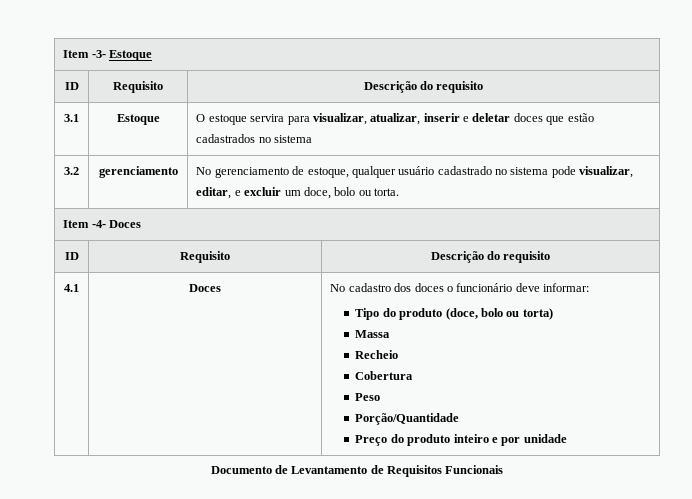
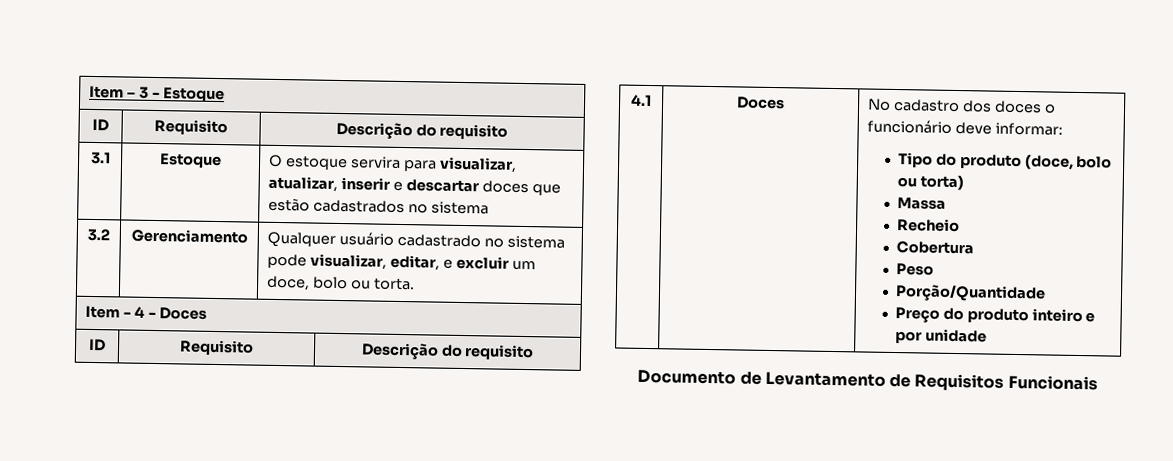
- Item -3- Estoque
+ Item – 3 - Estoque
- 3.1 | Estoque | O estoque servira para visualizar, atualizar, inserir e deletar doces que estão cadastrados no sistema
+ 3.1 | Estoque | O estoque servira para visualizar, atualizar, inserir e descartar doces que estão cadastrados no sistema
- 3.2 | gerenciamento | No gerenciamento de estoque, qualquer usuário cadastrado no sistema pode visualizar, editar, e excluir um doce, bolo ou torta.
+ 3.2 | Gerenciamento | Qualquer usuário cadastrado no sistema pode visualizar, editar, e excluir um doce, bolo ou torta.
- Item -4- Doces
+ Item - 4 - Doces

